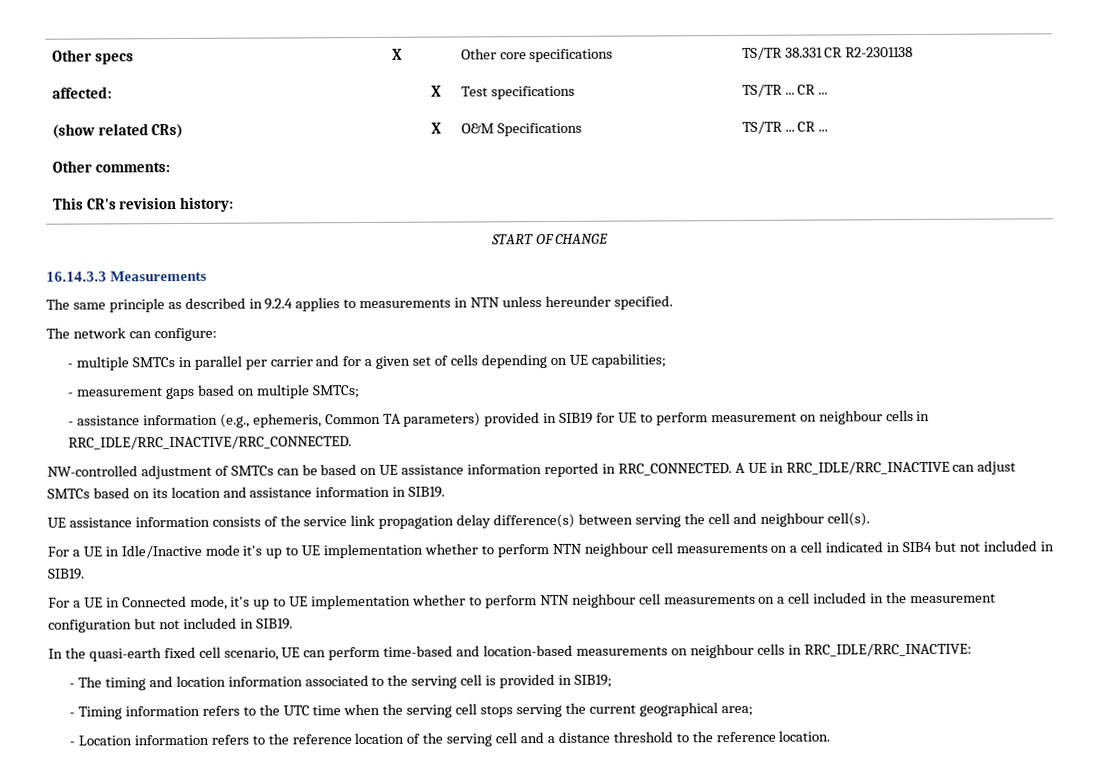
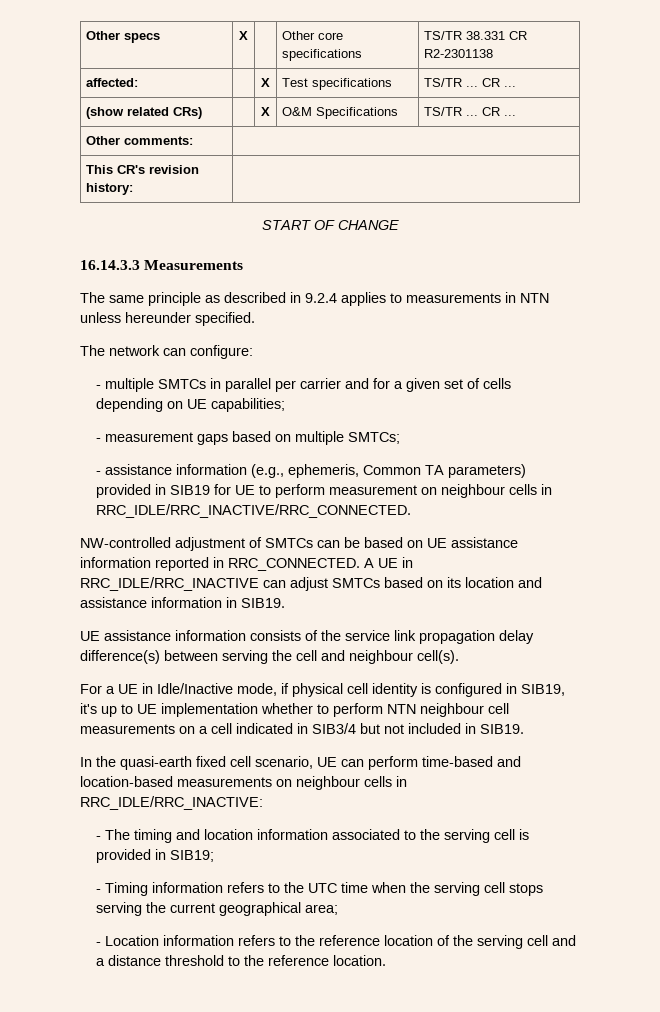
- For a UE in Idle/Inactive mode it's up to UE implementation whether to perform NTN neighbour cell measurements on a cell indicated in SIB4 but not included in SIB19.
- For a UE in Connected mode, it's up to UE implementation whether to perform NTN neighbour cell measurements on a cell included in the measurement configuration but not included in SIB19.
+ For a UE in Idle/Inactive mode, if physical cell identity is configured in SIB19, it's up to UE implementation whether to perform NTN neighbour cell measurements on a cell indicated in SIB3/4 but not included in SIB19.

